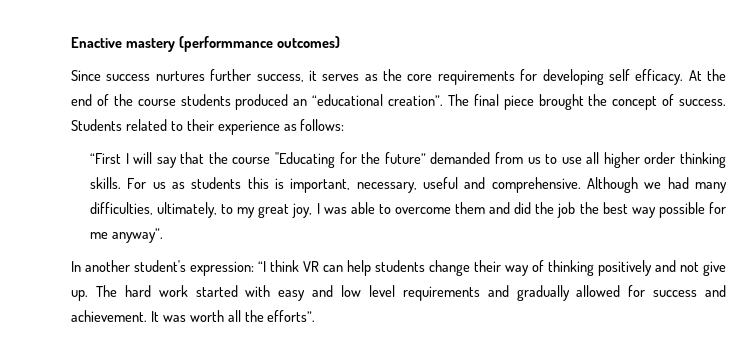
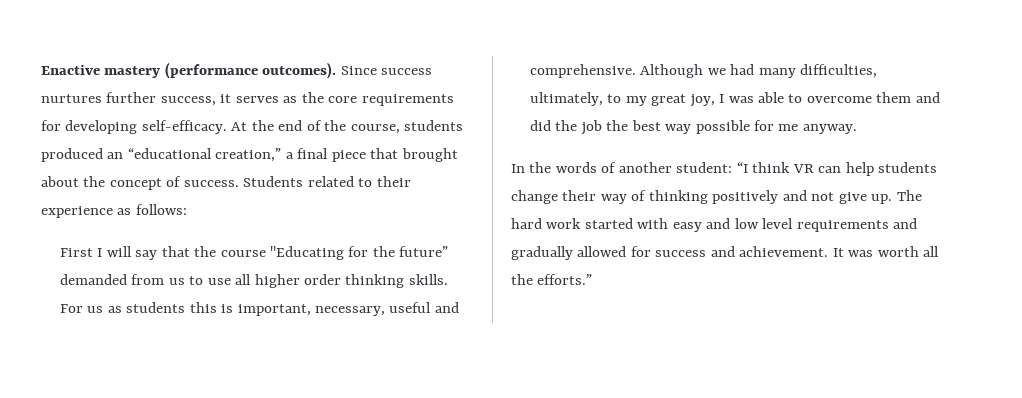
- Enactive mastery (performmance outcomes)
- Since success nurtures further success, it serves as the core requirements for developing self efficacy.
+ Enactive mastery (performance outcomes). Since success nurtures further success, it serves as the core requirements for developing self-efficacy.
- At the end of the course students produced an “educational creation”. The final piece brought the concept of success.
+ At the end of the course, students produced an “educational creation,” a final piece that brought about the concept of success.
- “First I will say that the course "Educating for the future” demanded from us to use all higher order thinking skills.
+ First I will say that the course "Educating for the future” demanded from us to use all higher order thinking skills.
- Although we had many difficulties, ultimately, to my great joy, I was able to overcome them and did the job the best way possible for me anyway”.
+ Although we had many difficulties, ultimately, to my great joy, I was able to overcome them and did the job the best way possible for me anyway.
- In another student's expression: “I think VR can help students change their way of thinking positively and not give up.
+ In the words of another student: “I think VR can help students change their way of thinking positively and not give up.
- It was worth all the efforts”.
+ It was worth all the efforts.”

